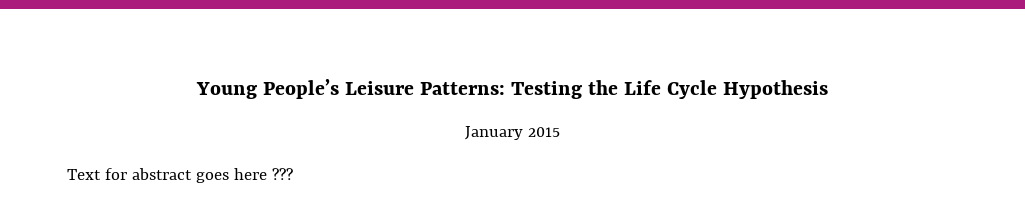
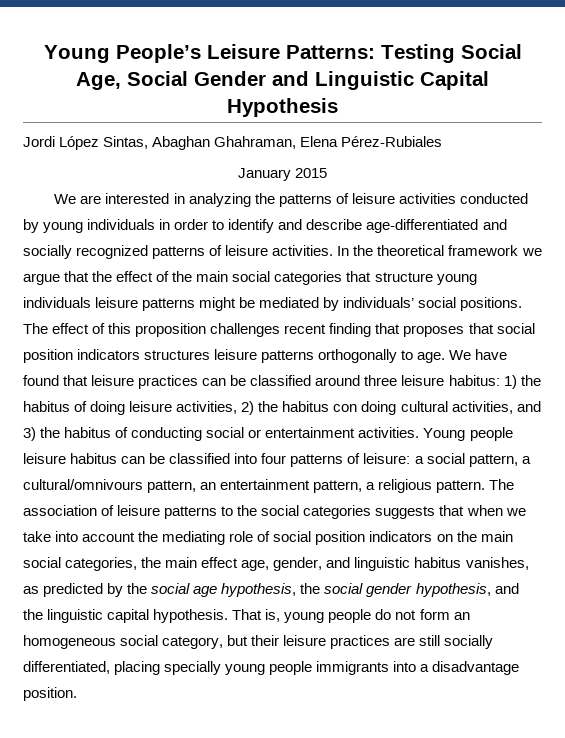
- Young People’s Leisure Patterns: Testing the Life Cycle Hypothesis
+ Young People’s Leisure Patterns: Testing Social Age, Social Gender and Linguistic Capital Hypothesis
+ Jordi López Sintas, Abaghan Ghahraman, Elena Pérez-Rubiales
  January 2015
- Text for abstract goes here ???
+ We are interested in analyzing the patterns of leisure activities conducted by young individuals in order to identify and describe age-differentiated and socially recognized patterns of leisure activities. In the theoretical framework we argue that the effect of the main social categories that structure young individuals leisure patterns might be mediated by individuals’ social positions. The effect of this proposition challenges recent finding that proposes that social position indicators structures leisure patterns orthogonally to age. We have found that leisure practices can be classified around three leisure habitus: 1) the habitus of doing leisure activities, 2) the habitus con doing cultural activities, and 3) the habitus of conducting social or entertainment activities. Young people leisure habitus can be classified into four patterns of leisure: a social pattern, a cultural/omnivours pattern, an entertainment pattern, a religious pattern. The association of leisure patterns to the social categories suggests that when we take into account the mediating role of social position indicators on the main social categories, the main effect age, gender, and linguistic habitus vanishes, as predicted by the social age hypothesis, the social gender hypothesis, and the linguistic capital hypothesis. That is, young people do not form an homogeneous social category, but their leisure practices are still socially differentiated, placing specially young people immigrants into a disadvantage position.

